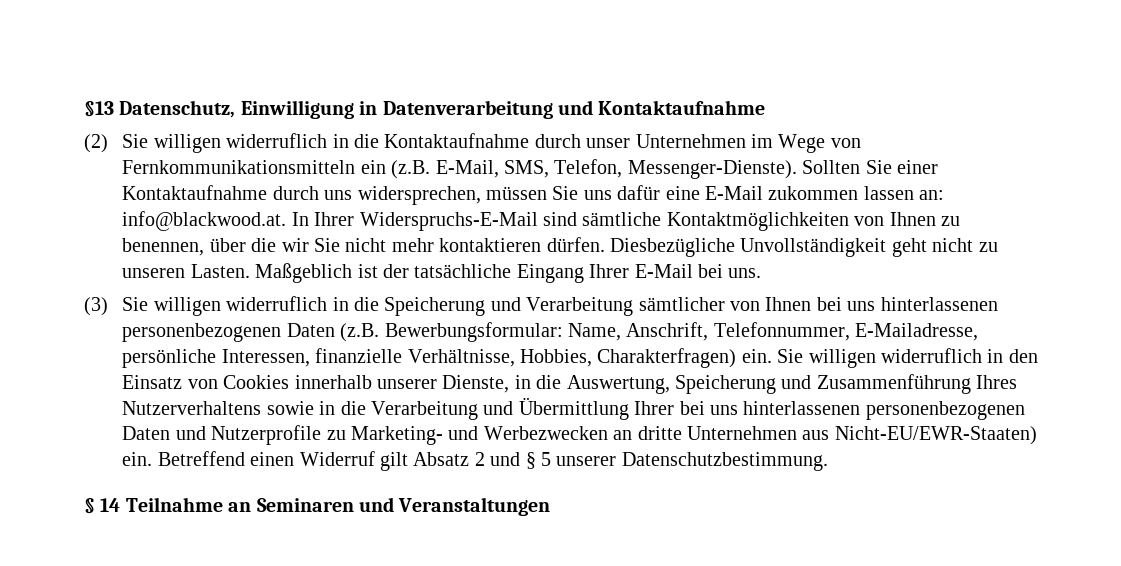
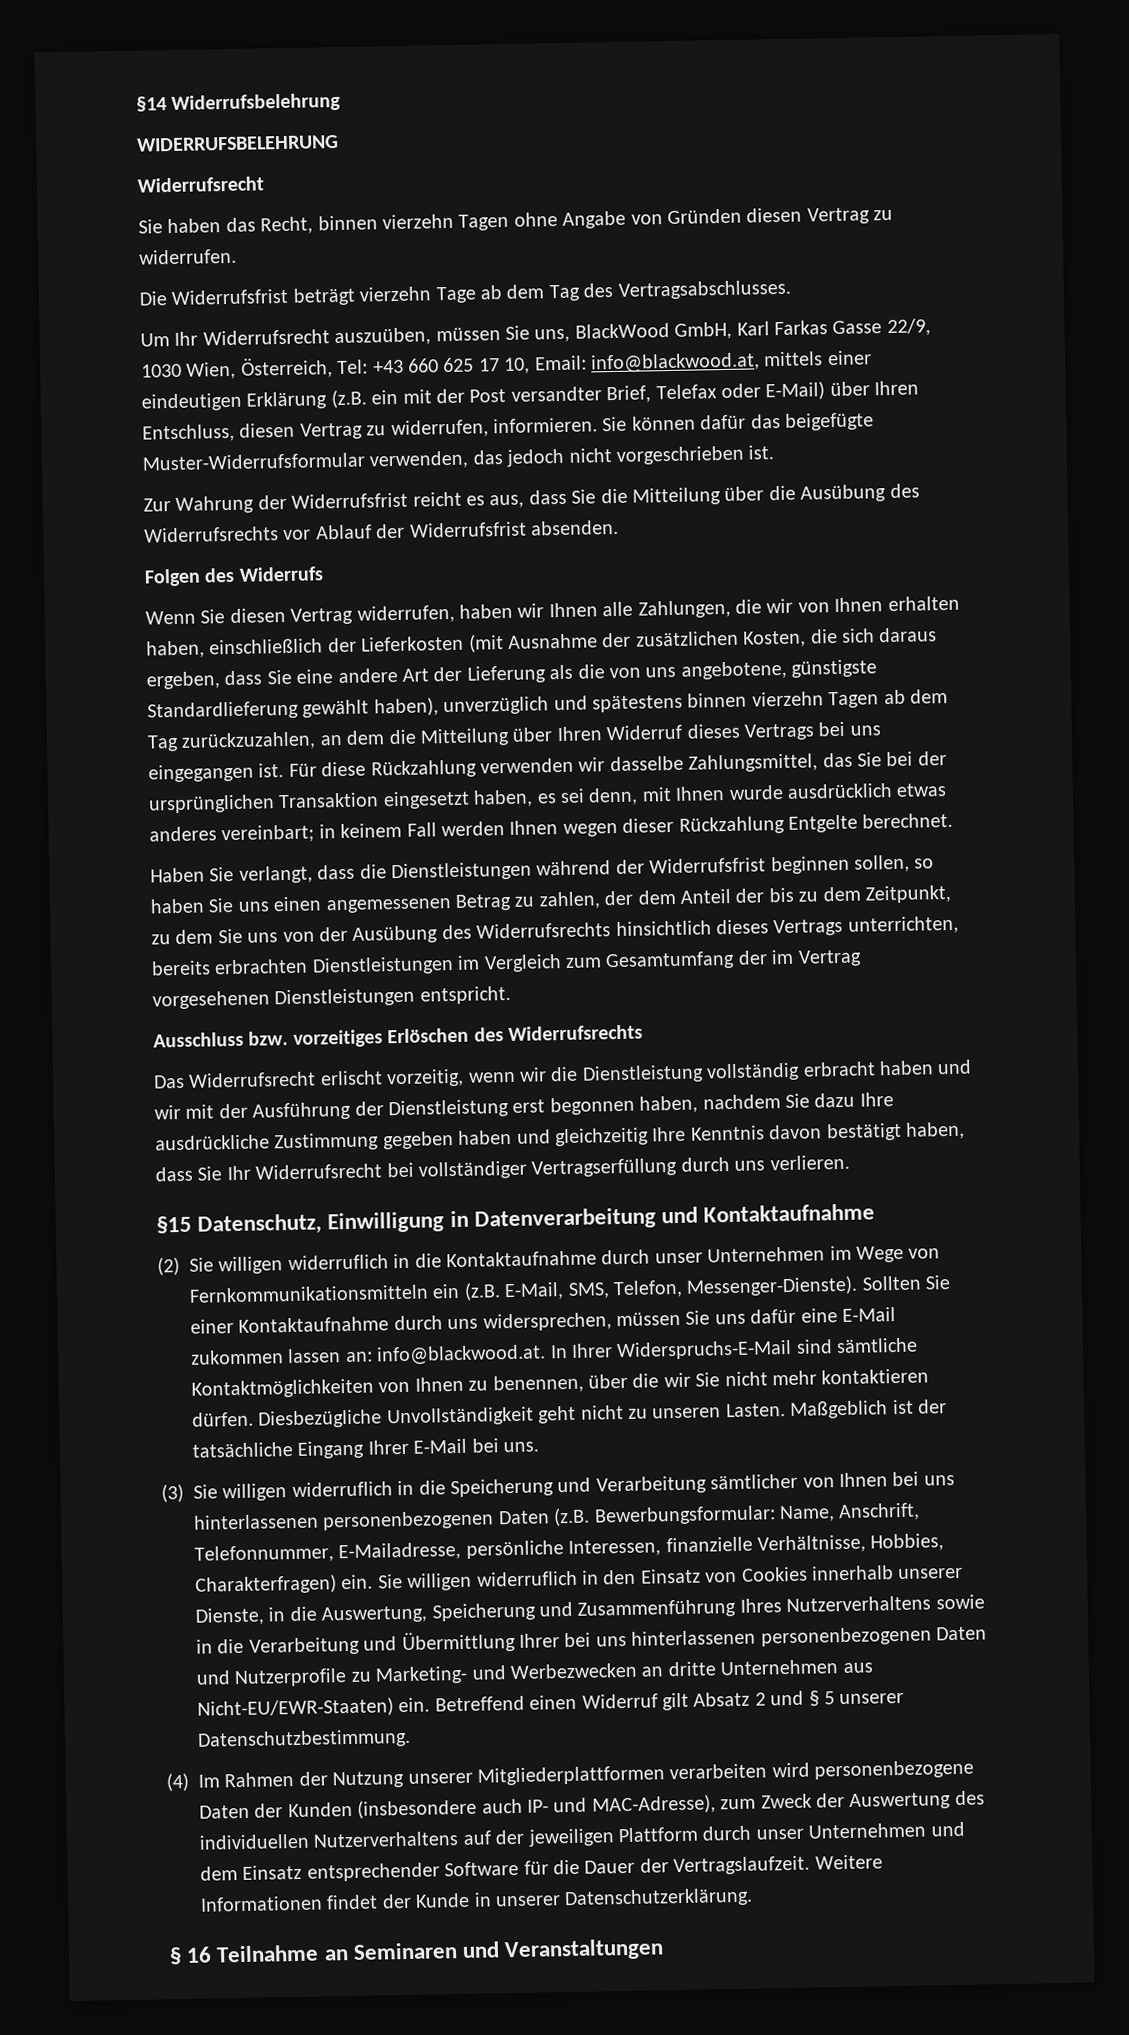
- §13 Datenschutz, Einwilligung in Datenverarbeitung und Kontaktaufnahme
+ §14 Widerrufsbelehrung
+ WIDERRUFSBELEHRUNG
+ Widerrufsrecht
+ Sie haben das Recht, binnen vierzehn Tagen ohne Angabe von Gründen diesen Vertrag zu widerrufen.
+ Die Widerrufsfrist beträgt vierzehn Tage ab dem Tag des Vertragsabschlusses.
+ Um Ihr Widerrufsrecht auszuüben, müssen Sie uns, BlackWood GmbH, Karl Farkas Gasse 22/9, 1030 Wien, Österreich, Tel: +43 660 625 17 10, Email: info@blackwood.at, mittels einer eindeutigen Erklärung (z.B. ein mit der Post versandter Brief, Telefax oder E-Mail) über Ihren Entschluss, diesen Vertrag zu widerrufen, informieren. Sie können dafür das beigefügte Muster-Widerrufsformular verwenden, das jedoch nicht vorgeschrieben ist.
+ Zur Wahrung der Widerrufsfrist reicht es aus, dass Sie die Mitteilung über die Ausübung des Widerrufsrechts vor Ablauf der Widerrufsfrist absenden.
+ Folgen des Widerrufs
+ Wenn Sie diesen Vertrag widerrufen, haben wir Ihnen alle Zahlungen, die wir von Ihnen erhalten haben, einschließlich der Lieferkosten (mit Ausnahme der zusätzlichen Kosten, die sich daraus ergeben, dass Sie eine andere Art der Lieferung als die von uns angebotene, günstigste Standardlieferung gewählt haben), unverzüglich und spätestens binnen vierzehn Tagen ab dem Tag zurückzuzahlen, an dem die Mitteilung über Ihren Widerruf dieses Vertrags bei uns eingegangen ist. Für diese Rückzahlung verwenden wir dasselbe Zahlungsmittel, das Sie bei der ursprünglichen Transaktion eingesetzt haben, es sei denn, mit Ihnen wurde ausdrücklich etwas anderes vereinbart; in keinem Fall werden Ihnen wegen dieser Rückzahlung Entgelte berechnet.
+ Haben Sie verlangt, dass die Dienstleistungen während der Widerrufsfrist beginnen sollen, so haben Sie uns einen angemessenen Betrag zu zahlen, der dem Anteil der bis zu dem Zeitpunkt, zu dem Sie uns von der Ausübung des Widerrufsrechts hinsichtlich dieses Vertrags unterrichten, bereits erbrachten Dienstleistungen im Vergleich zum Gesamtumfang der im Vertrag vorgesehenen Dienstleistungen entspricht.
+ Ausschluss bzw. vorzeitiges Erlöschen des Widerrufsrechts
+ Das Widerrufsrecht erlischt vorzeitig, wenn wir die Dienstleistung vollständig erbracht haben und wir mit der Ausführung der Dienstleistung erst begonnen haben, nachdem Sie dazu Ihre ausdrückliche Zustimmung gegeben haben und gleichzeitig Ihre Kenntnis davon bestätigt haben, dass Sie Ihr Widerrufsrecht bei vollständiger Vertragserfüllung durch uns verlieren.
+ §15 Datenschutz, Einwilligung in Datenverarbeitung und Kontaktaufnahme
- § 14 Teilnahme an Seminaren und Veranstaltungen
+ (4) Im Rahmen der Nutzung unserer Mitgliederplattformen verarbeiten wird personenbezogene Daten der Kunden (insbesondere auch IP- und MAC-Adresse), zum Zweck der Auswertung des individuellen Nutzerverhaltens auf der jeweiligen Plattform durch unser Unternehmen und dem Einsatz entsprechender Software für die Dauer der Vertragslaufzeit. Weitere Informationen findet der Kunde in unserer Datenschutzerklärung.
+ § 16 Teilnahme an Seminaren und Veranstaltungen

